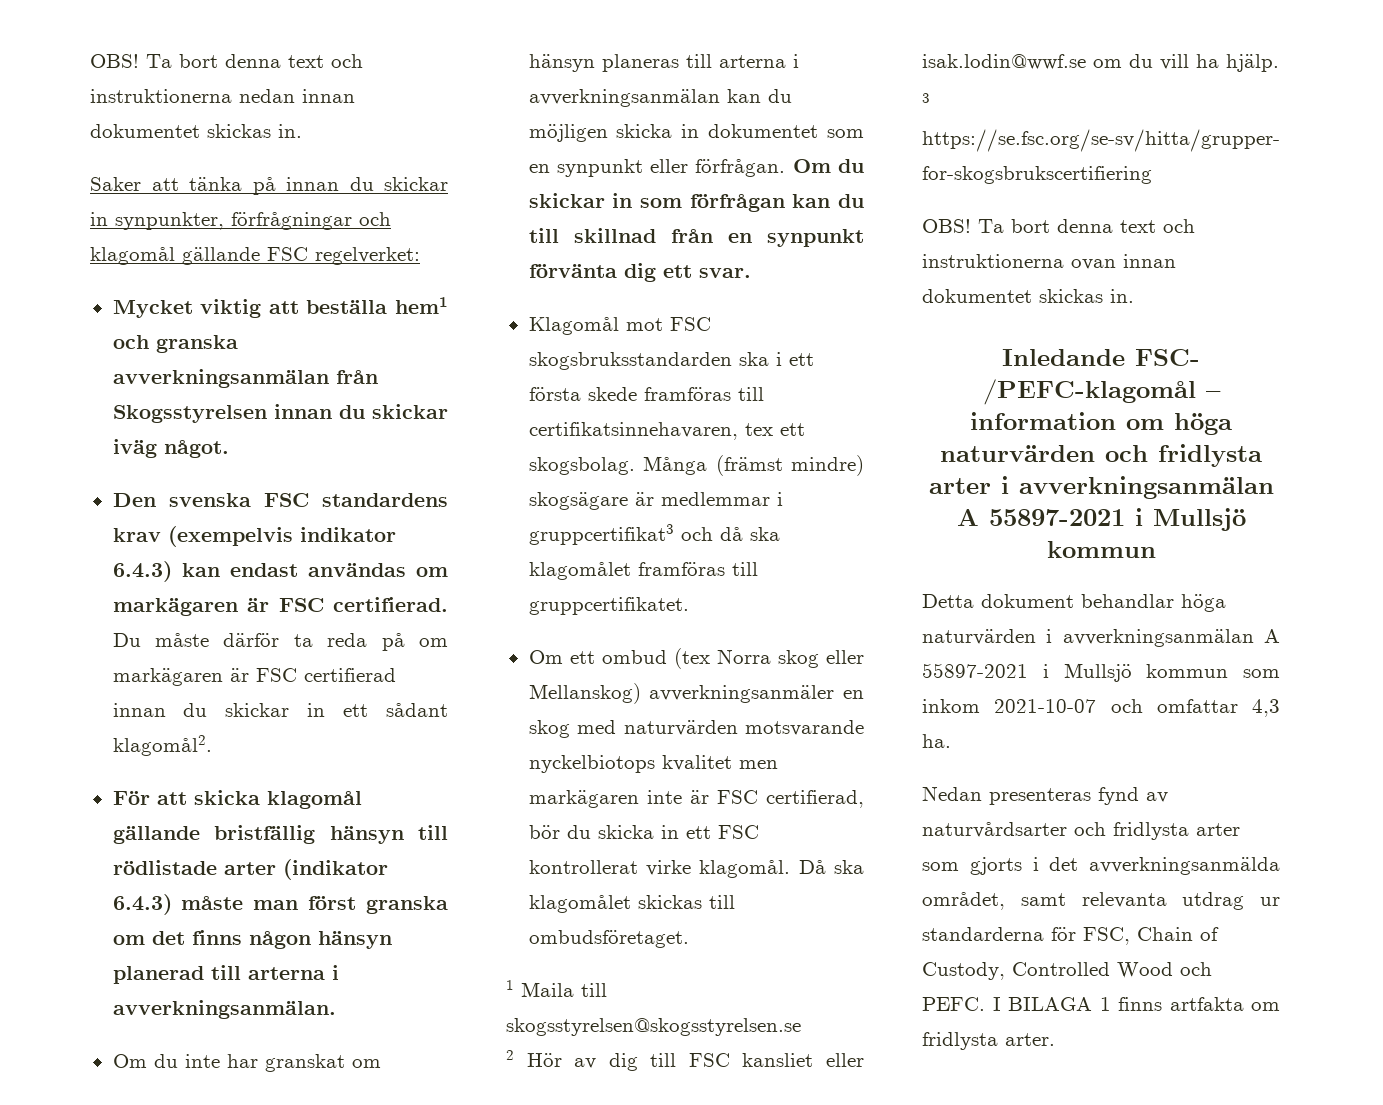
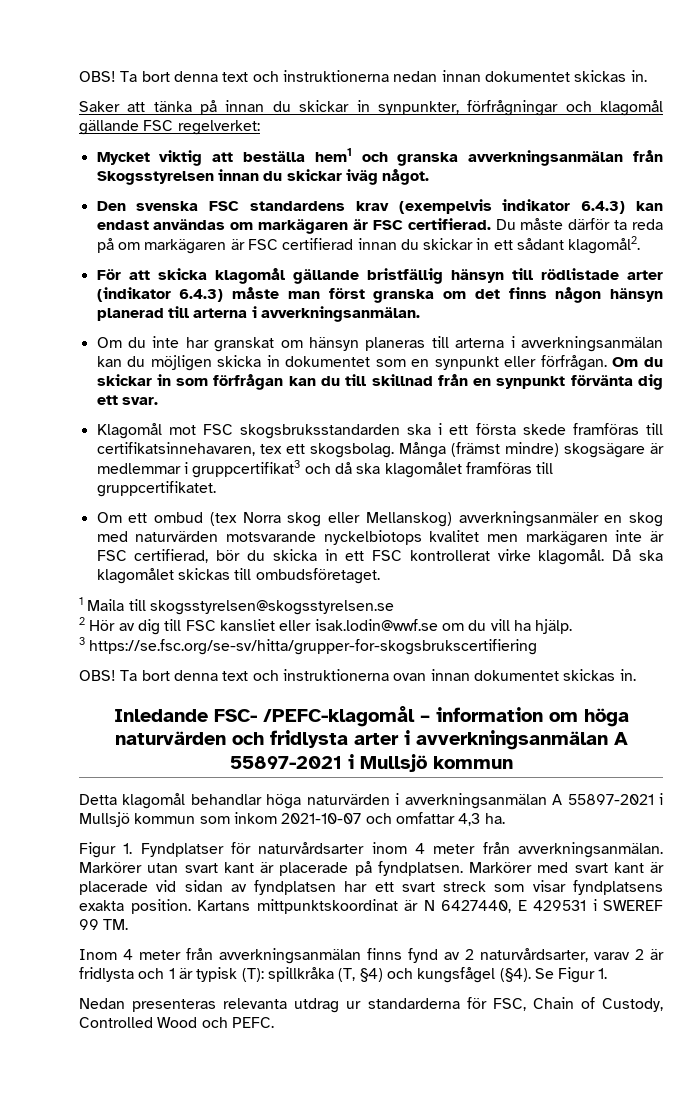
- Detta dokument behandlar höga naturvärden i avverkningsanmälan A 55897-2021 i Mullsjö kommun som inkom 2021-10-07 och omfattar 4,3 ha.
+ Detta klagomål behandlar höga naturvärden i avverkningsanmälan A 55897-2021 i Mullsjö kommun som inkom 2021-10-07 och omfattar 4,3 ha.
- Nedan presenteras fynd av naturvårdsarter och fridlysta arter som gjorts i det avverkningsanmälda området, samt relevanta utdrag ur standarderna för FSC, Chain of Custody, Controlled Wood och PEFC. I BILAGA 1 finns artfakta om fridlysta arter.
+ Figur 1. Fyndplatser för naturvårdsarter inom 4 meter från avverkningsanmälan. Markörer utan svart kant är placerade på fyndplatsen. Markörer med svart kant är placerade vid sidan av fyndplatsen har ett svart streck som visar fyndplatsens exakta position. Kartans mittpunktskoordinat är N 6427440, E 429531 i SWEREF 99 TM.
+ Inom 4 meter från avverkningsanmälan finns fynd av 2 naturvårdsarter, varav 2 är fridlysta och 1 är typisk (T): spillkråka (T, §4) och kungsfågel (§4). Se Figur 1.
+ Nedan presenteras relevanta utdrag ur standarderna för FSC, Chain of Custody, Controlled Wood och PEFC.

